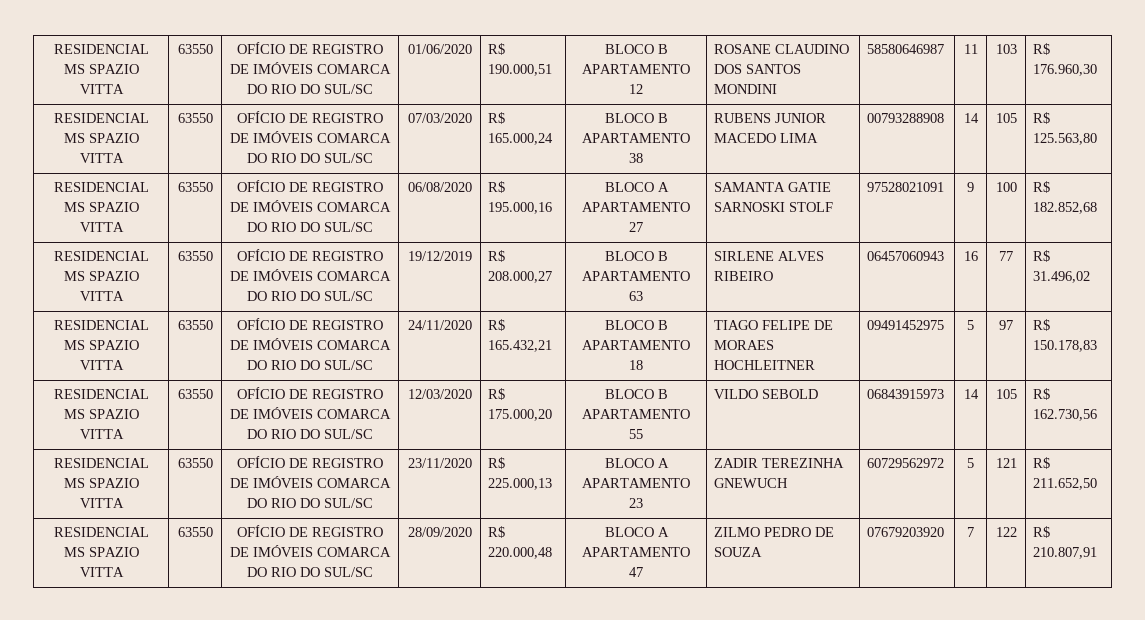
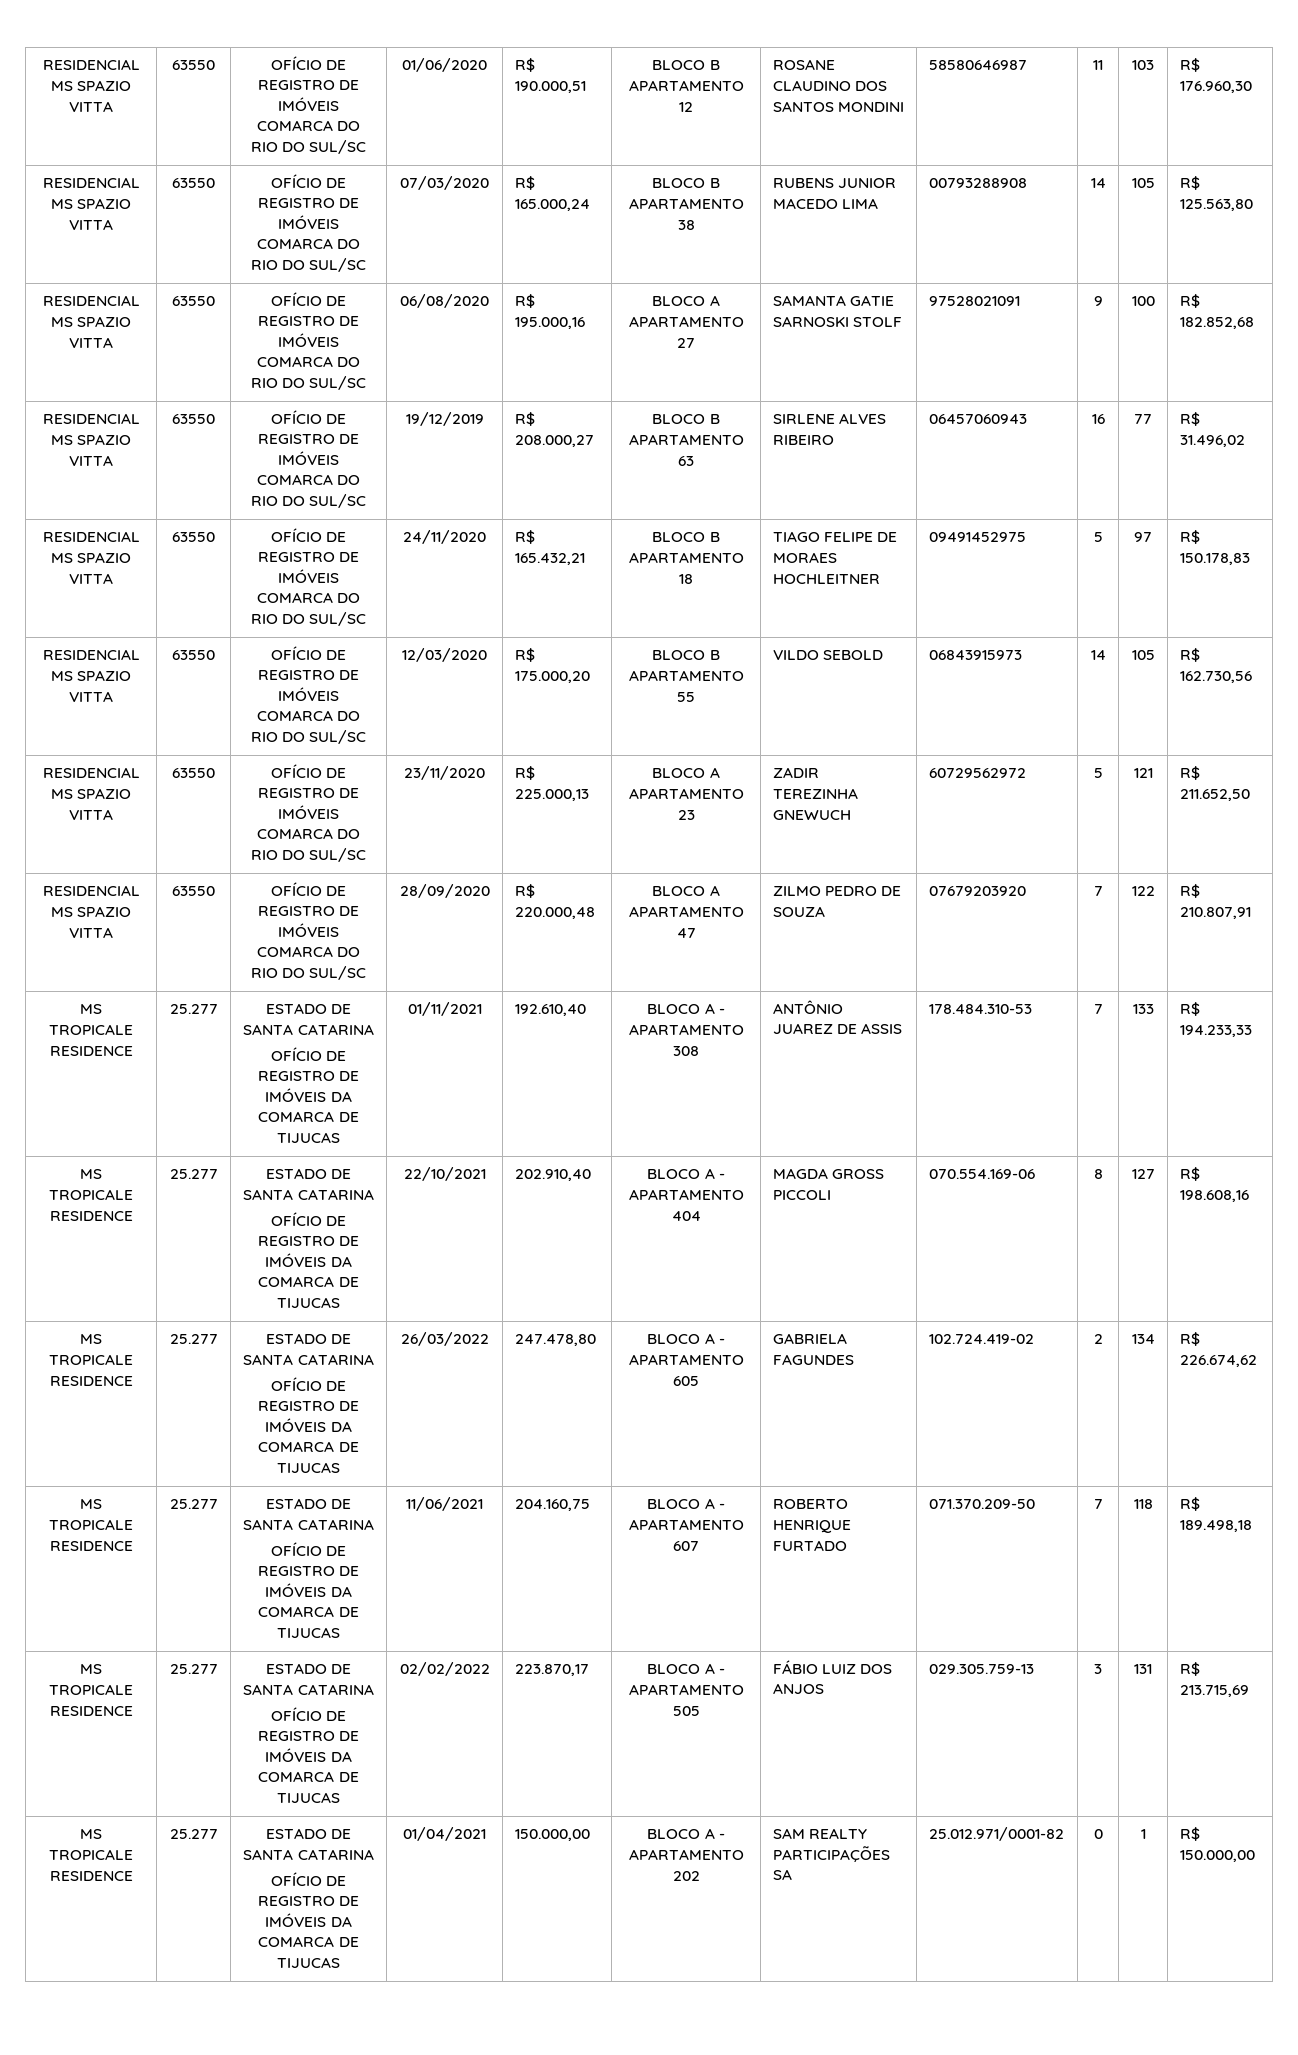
  RESIDENCIAL MS SPAZIO VITTA | 63550 | OFÍCIO DE REGISTRO DE IMÓVEIS COMARCA DO RIO DO SUL/SC | 28/09/2020 | R$ 220.000,48 | BLOCO A APARTAMENTO 47 | ZILMO PEDRO DE SOUZA | 07679203920 | 7 | 122 | R$ 210.807,91
+ MS TROPICALE RESIDENCE | 25.277 | ESTADO DE SANTA CATARINA
+ OFÍCIO DE REGISTRO DE IMÓVEIS DA COMARCA DE TIJUCAS | 01/11/2021 | 192.610,40 | BLOCO A - APARTAMENTO 308 | ANTÔNIO JUAREZ DE ASSIS | 178.484.310-53 | 7 | 133 | R$ 194.233,33
+ MS TROPICALE RESIDENCE | 25.277 | ESTADO DE SANTA CATARINA
+ OFÍCIO DE REGISTRO DE IMÓVEIS DA COMARCA DE TIJUCAS | 22/10/2021 | 202.910,40 | BLOCO A - APARTAMENTO 404 | MAGDA GROSS PICCOLI | 070.554.169-06 | 8 | 127 | R$ 198.608,16
+ MS TROPICALE RESIDENCE | 25.277 | ESTADO DE SANTA CATARINA
+ OFÍCIO DE REGISTRO DE IMÓVEIS DA COMARCA DE TIJUCAS | 26/03/2022 | 247.478,80 | BLOCO A - APARTAMENTO 605 | GABRIELA FAGUNDES | 102.724.419-02 | 2 | 134 | R$ 226.674,62
+ MS TROPICALE RESIDENCE | 25.277 | ESTADO DE SANTA CATARINA
+ OFÍCIO DE REGISTRO DE IMÓVEIS DA COMARCA DE TIJUCAS | 11/06/2021 | 204.160,75 | BLOCO A - APARTAMENTO 607 | ROBERTO HENRIQUE FURTADO | 071.370.209-50 | 7 | 118 | R$ 189.498,18
+ MS TROPICALE RESIDENCE | 25.277 | ESTADO DE SANTA CATARINA
+ OFÍCIO DE REGISTRO DE IMÓVEIS DA COMARCA DE TIJUCAS | 02/02/2022 | 223.870,17 | BLOCO A - APARTAMENTO 505 | FÁBIO LUIZ DOS ANJOS | 029.305.759-13 | 3 | 131 | R$ 213.715,69
+ MS TROPICALE RESIDENCE | 25.277 | ESTADO DE SANTA CATARINA
+ OFÍCIO DE REGISTRO DE IMÓVEIS DA COMARCA DE TIJUCAS | 01/04/2021 | 150.000,00 | BLOCO A - APARTAMENTO 202 | SAM REALTY PARTICIPAÇÕES SA | 25.012.971/0001-82 | 0 | 1 | R$ 150.000,00

